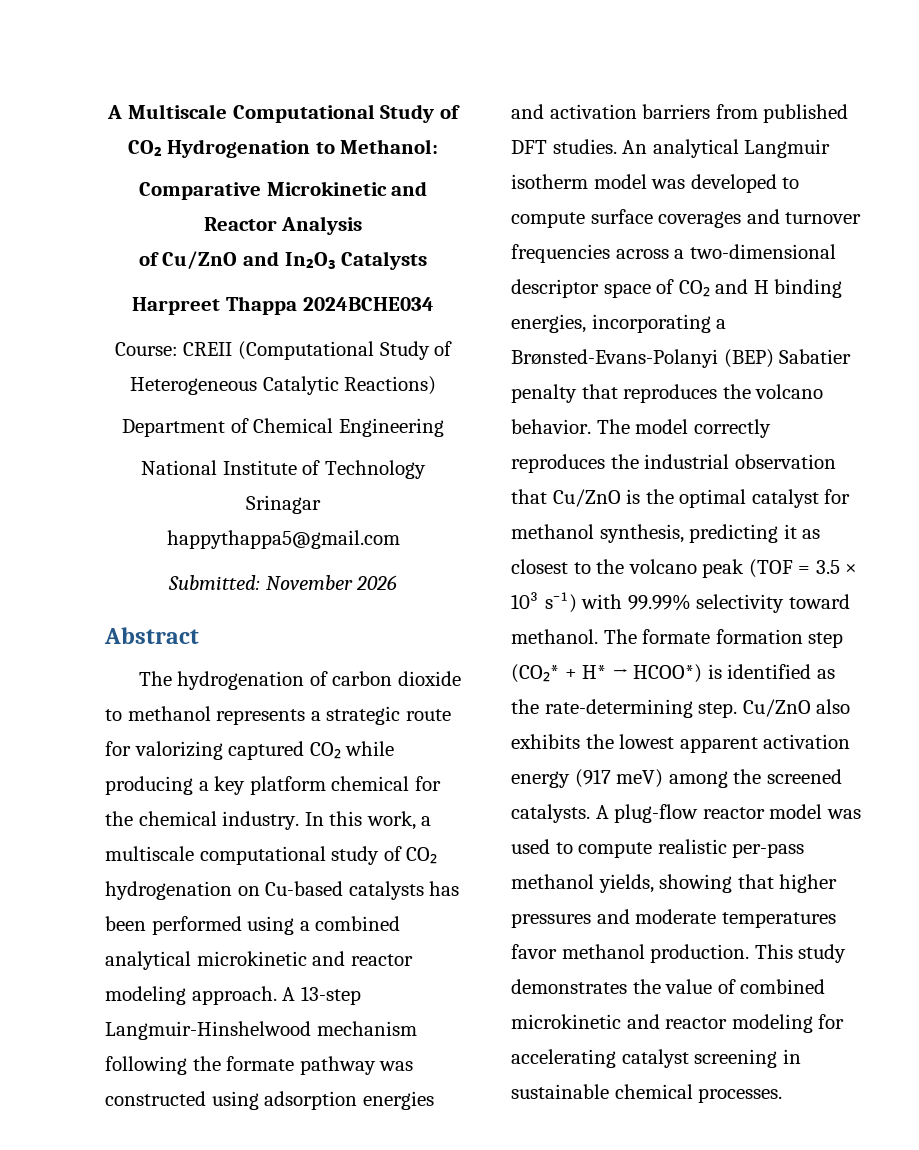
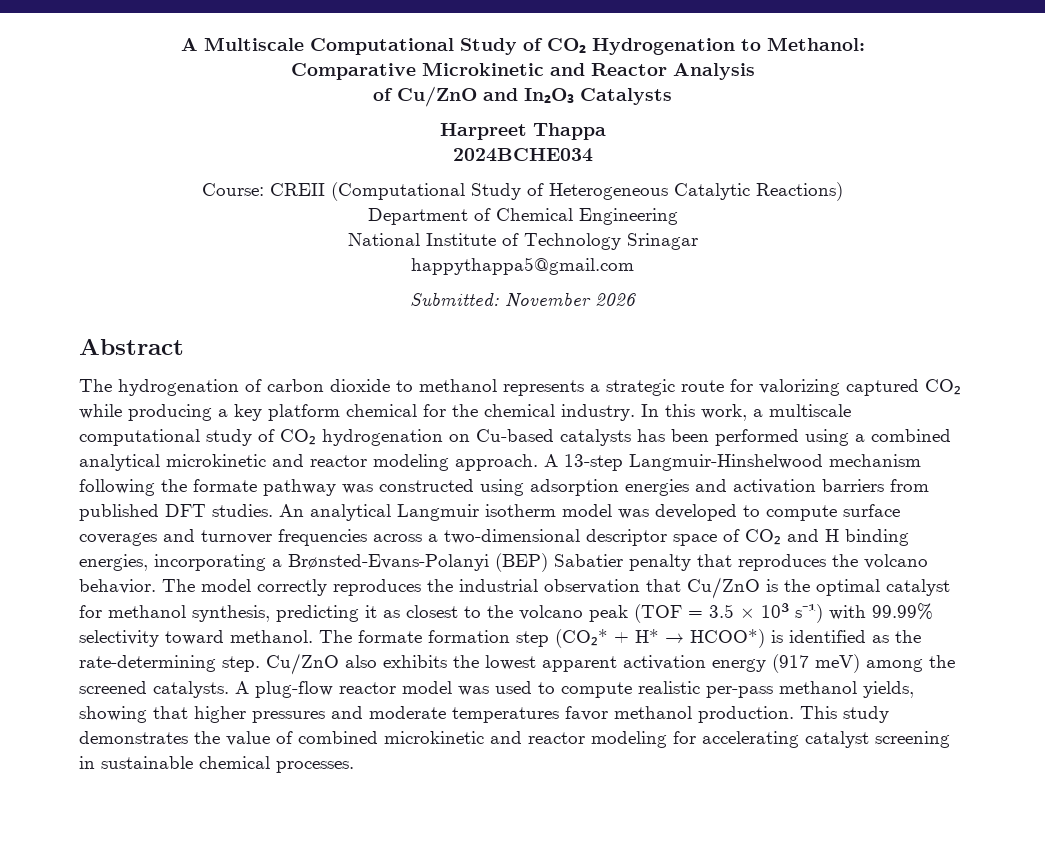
- Harpreet Thappa 2024BCHE034
+ Harpreet Thappa
+ 2024BCHE034

